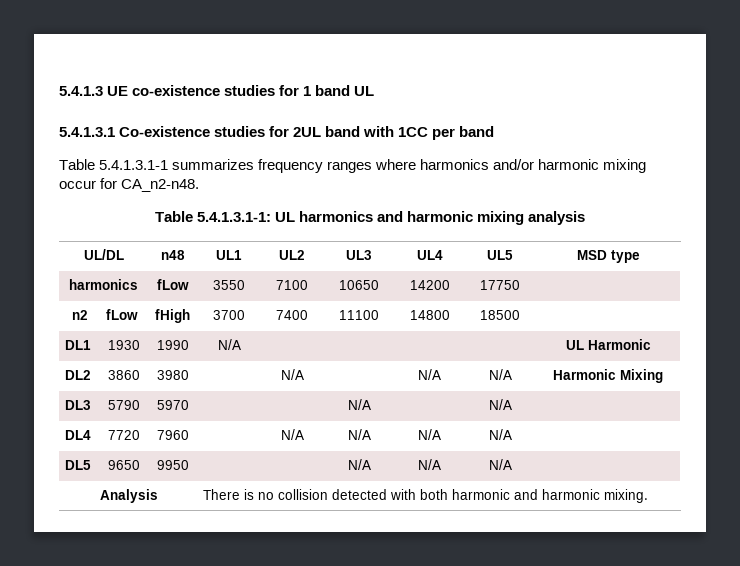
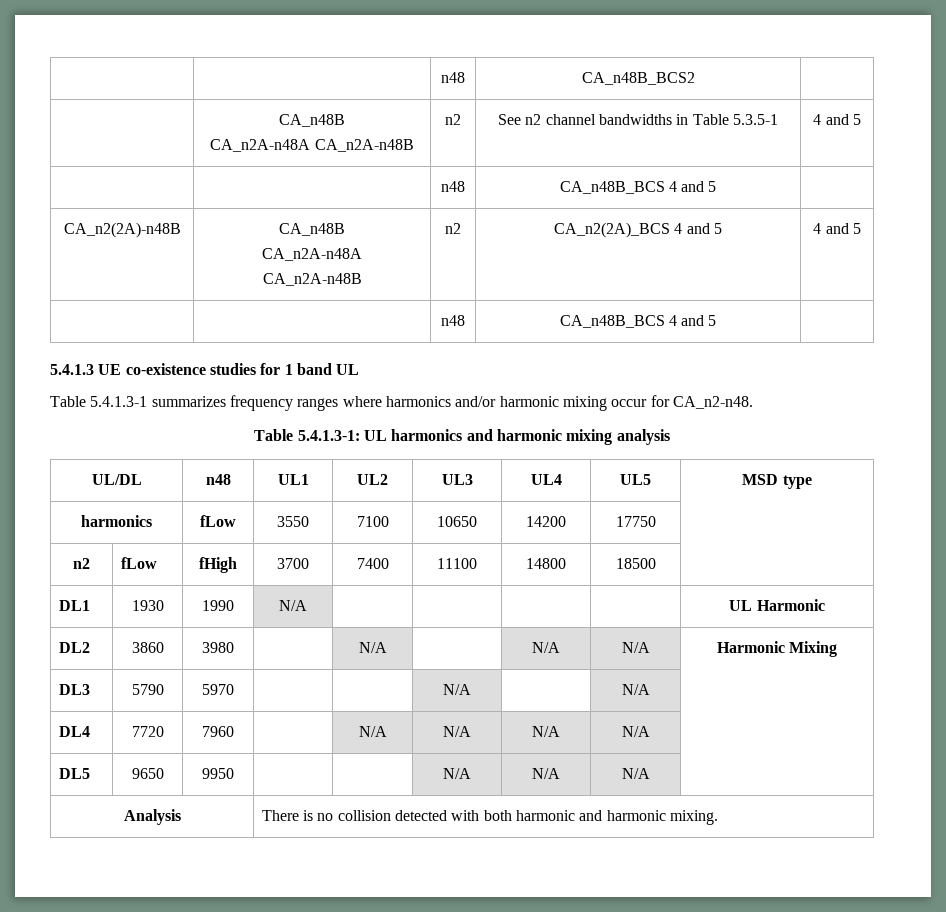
+ | | n48 | CA_n48B_BCS2 |
+ | CA_n48B
+ CA_n2A-n48A CA_n2A-n48B | n2 | See n2 channel bandwidths in Table 5.3.5-1 | 4 and 5
+ | | n48 | CA_n48B_BCS 4 and 5 |
+ CA_n2(2A)-n48B | CA_n48B
+ CA_n2A-n48A
+ CA_n2A-n48B | n2 | CA_n2(2A)_BCS 4 and 5 | 4 and 5
+ | | n48 | CA_n48B_BCS 4 and 5 |
- 5.4.1.3.1 Co-existence studies for 2UL band with 1CC per band
- Table 5.4.1.3.1-1 summarizes frequency ranges where harmonics and/or harmonic mixing occur for CA_n2-n48.
+ Table 5.4.1.3-1 summarizes frequency ranges where harmonics and/or harmonic mixing occur for CA_n2-n48.
- Table 5.4.1.3.1-1: UL harmonics and harmonic mixing analysis
+ Table 5.4.1.3-1: UL harmonics and harmonic mixing analysis

